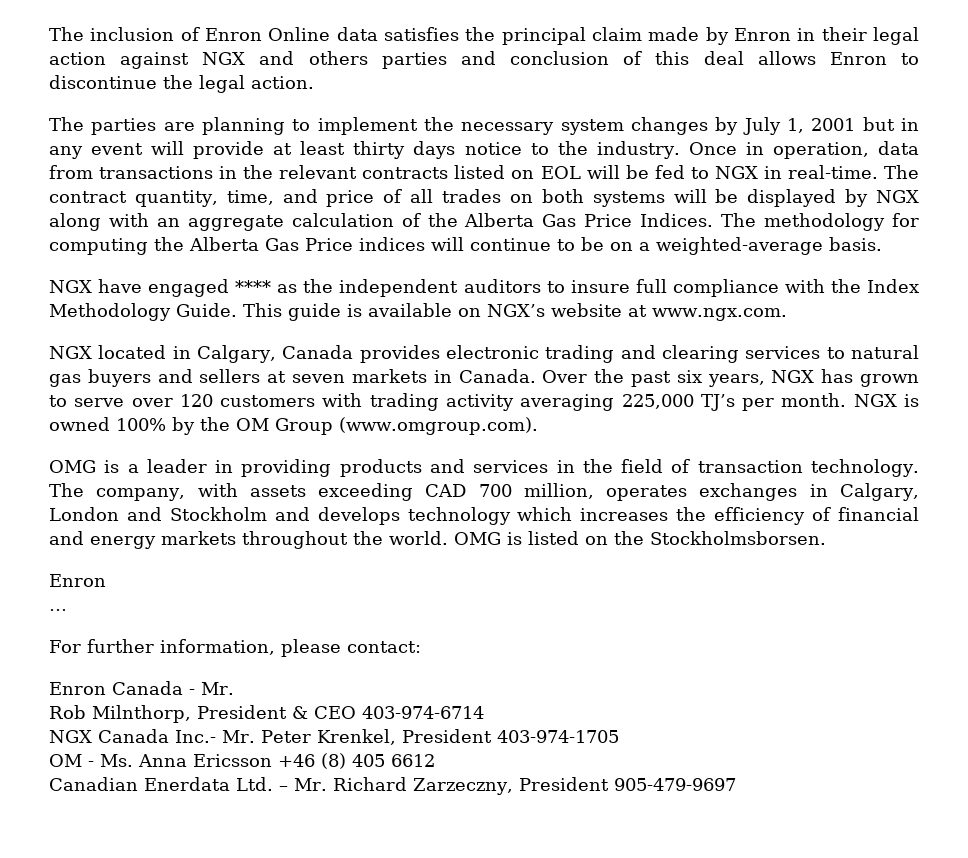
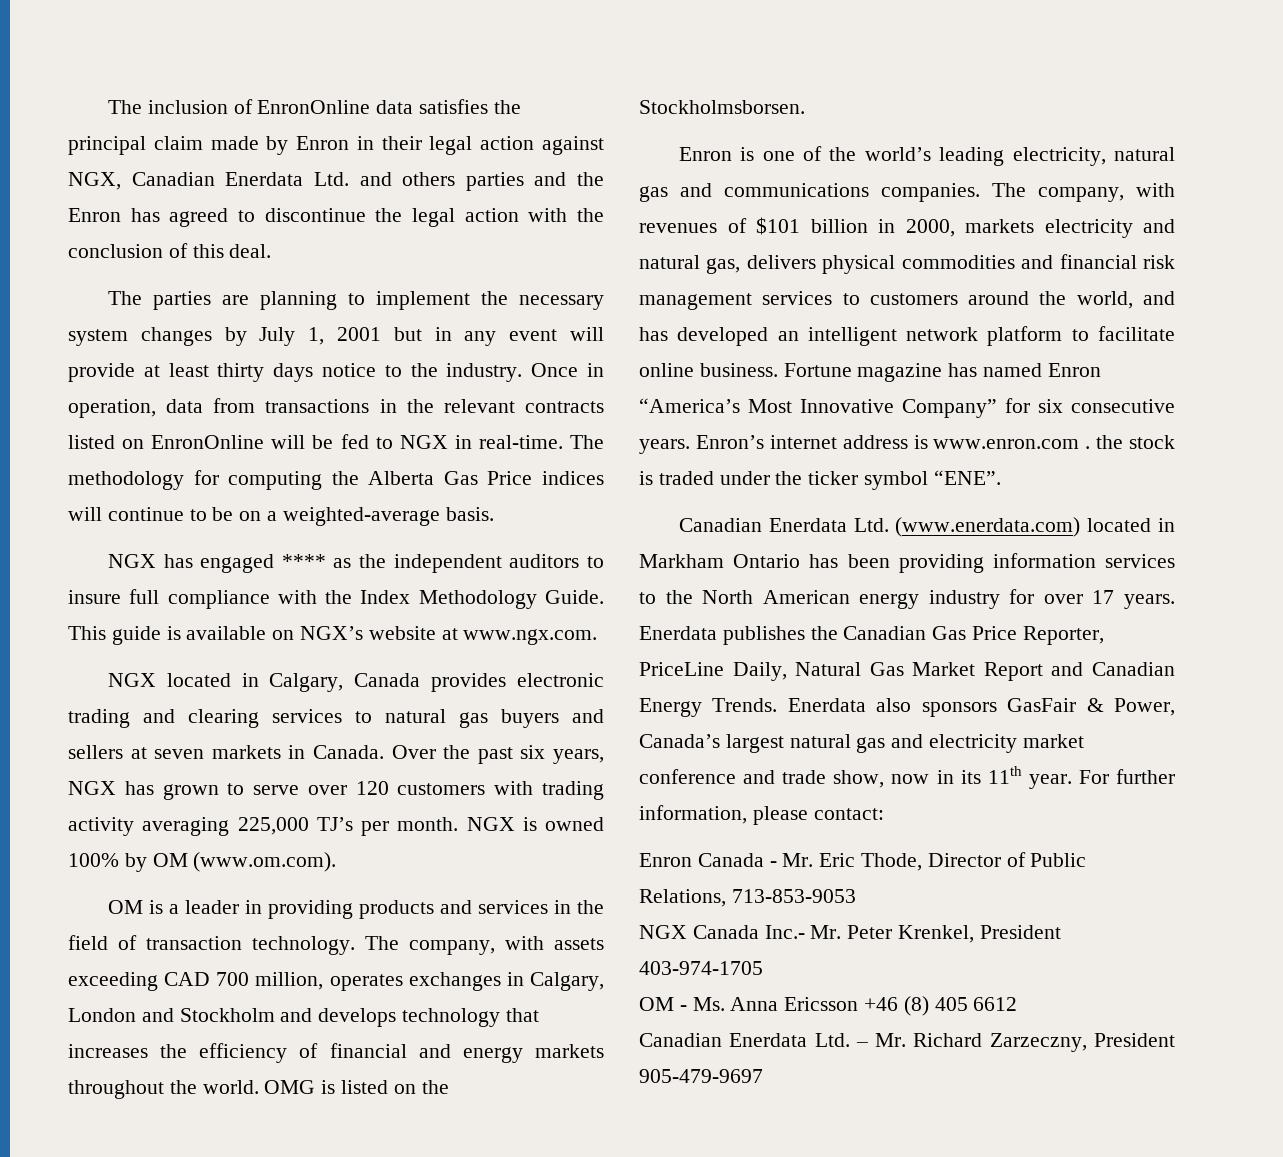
- The inclusion of Enron Online data satisfies the principal claim made by Enron in their legal action against NGX and others parties and conclusion of this deal allows Enron to discontinue the legal action.
+ The inclusion of EnronOnline data satisfies the principal claim made by Enron in their legal action against NGX, Canadian Enerdata Ltd. and others parties and the Enron has agreed to discontinue the legal action with the conclusion of this deal.
- Once in operation, data from transactions in the relevant contracts listed on EOL will be fed to NGX in real-time.
+ Once in operation, data from transactions in the relevant contracts listed on EnronOnline will be fed to NGX in real-time.
- The contract quantity, time, and price of all trades on both systems will be displayed by NGX along with an aggregate calculation of the Alberta Gas Price Indices. The methodology for computing the Alberta Gas Price indices will continue to be on a weighted-average basis.
+ The methodology for computing the Alberta Gas Price indices will continue to be on a weighted-average basis.
- NGX have engaged **** as the independent auditors to insure full compliance with the Index Methodology Guide.
+ NGX has engaged **** as the independent auditors to insure full compliance with the Index Methodology Guide.
- NGX is owned 100% by the OM Group (www.omgroup.com).
- OMG is a leader in providing products and services in the field of transaction technology.
+ NGX is owned 100% by OM (www.om.com).
+ OM is a leader in providing products and services in the field of transaction technology.
- The company, with assets exceeding CAD 700 million, operates exchanges in Calgary, London and Stockholm and develops technology which increases the efficiency of financial and energy markets throughout the world.
+ The company, with assets exceeding CAD 700 million, operates exchanges in Calgary, London and Stockholm and develops technology that increases the efficiency of financial and energy markets throughout the world.
  OMG is listed on the Stockholmsborsen.
- Enron
- …
- For further information, please contact:
+ Enron is one of the world’s leading electricity, natural gas and communications companies. The company, with revenues of $101 billion in 2000, markets electricity and natural gas, delivers physical commodities and financial risk management services to customers around the world, and has developed an intelligent network platform to facilitate online business. Fortune magazine has named Enron “America’s Most Innovative Company” for six consecutive years. Enron’s internet address is www.enron.com . the stock is traded under the ticker symbol “ENE”.
+ Canadian Enerdata Ltd. (www.enerdata.com) located in Markham Ontario has been providing information services to the North American energy industry for over 17 years. Enerdata publishes the Canadian Gas Price Reporter, PriceLine Daily, Natural Gas Market Report and Canadian Energy Trends. Enerdata also sponsors GasFair & Power, Canada’s largest natural gas and electricity market conference and trade show, now in its 11th year. For further information, please contact:
- Enron Canada - Mr.
- Rob Milnthorp, President & CEO 403-974-6714
+ Enron Canada - Mr. Eric Thode, Director of Public Relations, 713-853-9053

